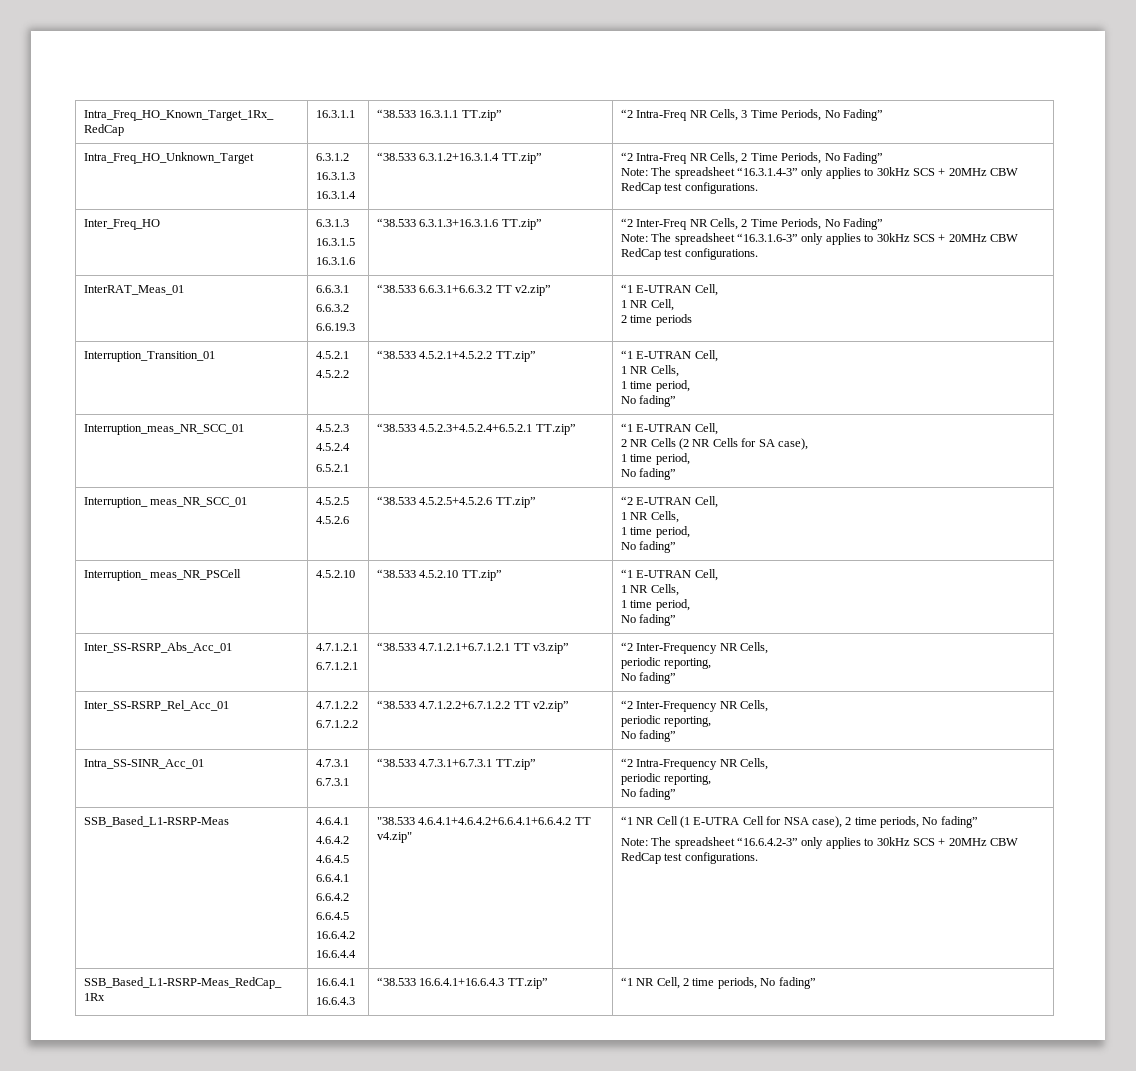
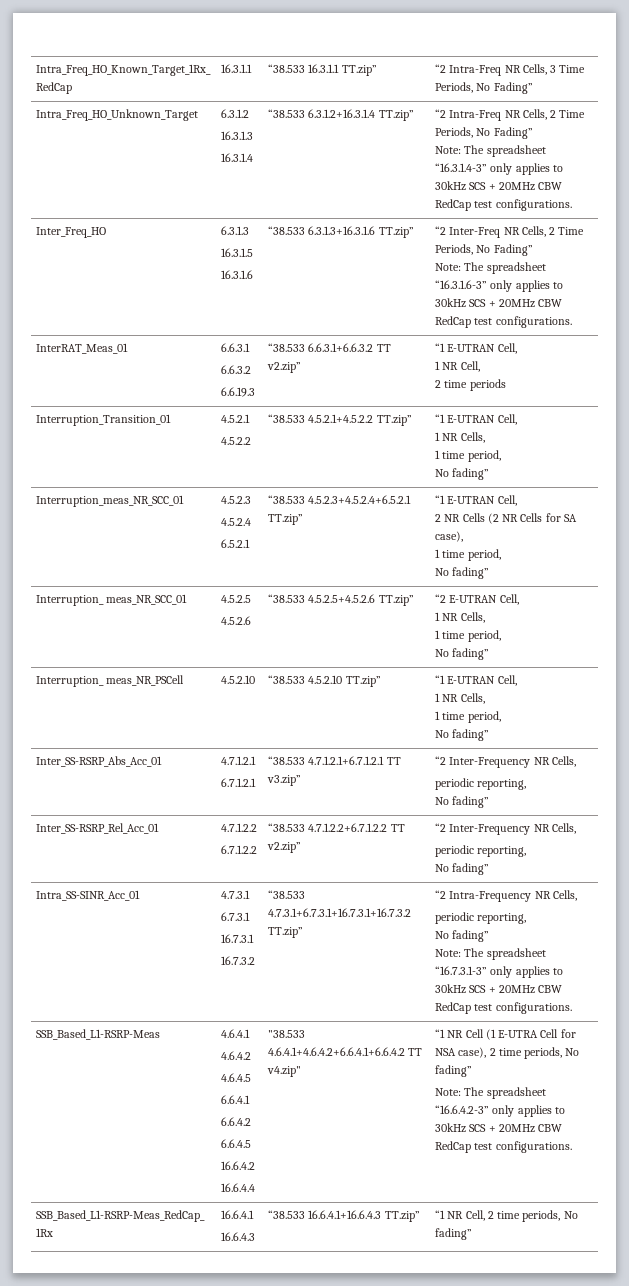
  Intra_SS-SINR_Acc_01 | 4.7.3.1
- 6.7.3.1 | “38.533 4.7.3.1+6.7.3.1 TT.zip” | “2 Intra-Frequency NR Cells,
+ 6.7.3.1
+ 16.7.3.1
+ 16.7.3.2 | “38.533 4.7.3.1+6.7.3.1+16.7.3.1+16.7.3.2 TT.zip” | “2 Intra-Frequency NR Cells,
  periodic reporting,
  No fading”
+ Note: The spreadsheet “16.7.3.1-3” only applies to 30kHz SCS + 20MHz CBW RedCap test configurations.

